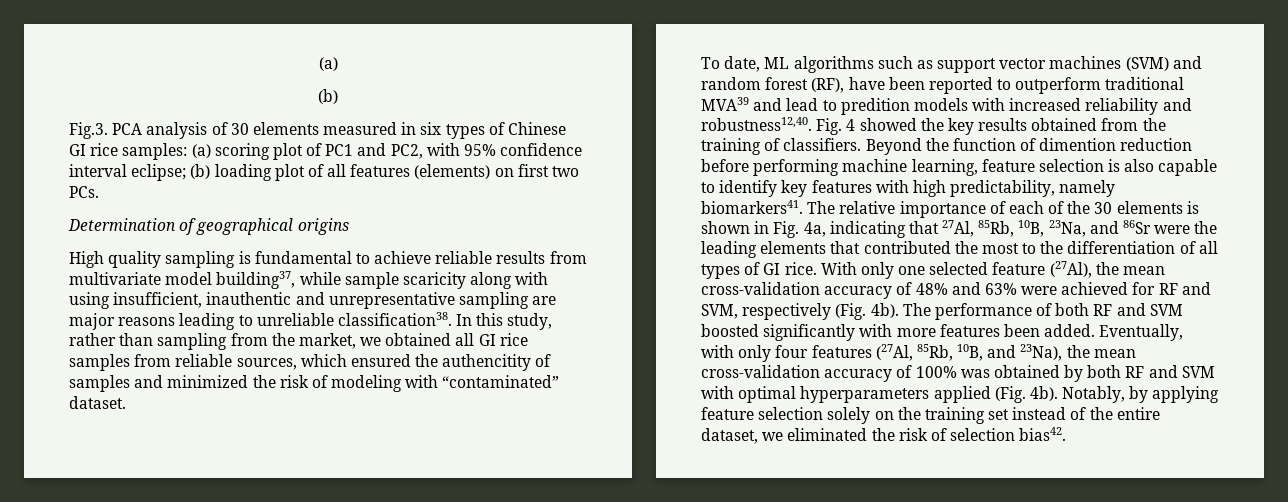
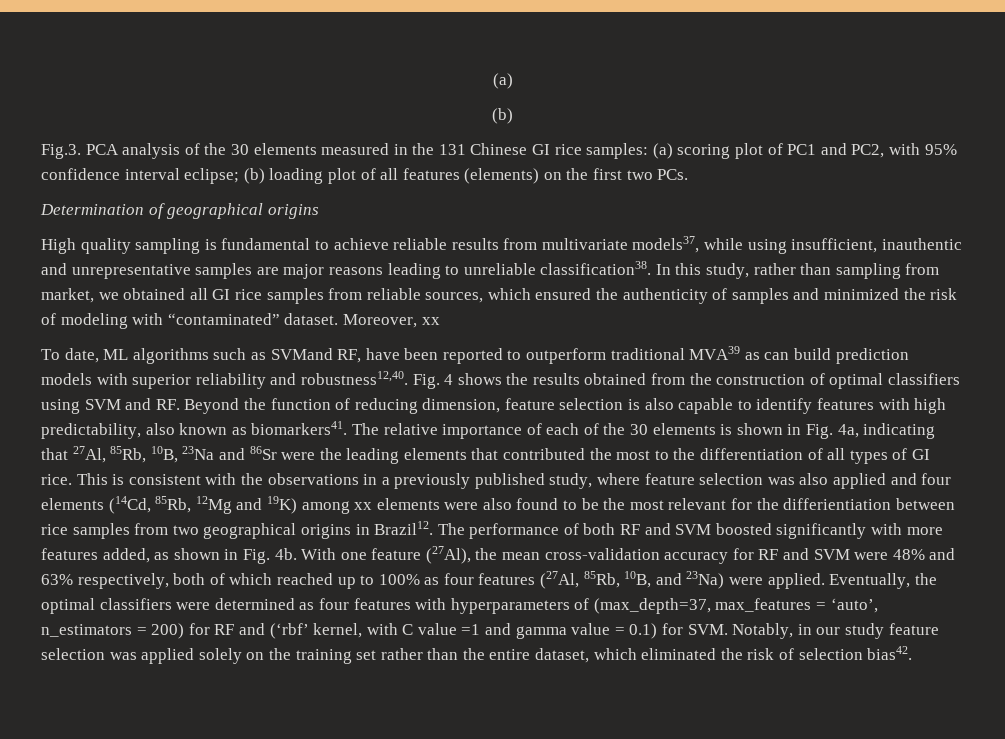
- Fig.3. PCA analysis of 30 elements measured in six types of Chinese GI rice samples: (a) scoring plot of PC1 and PC2, with 95% confidence interval eclipse; (b) loading plot of all features (elements) on first two PCs.
+ Fig.3. PCA analysis of the 30 elements measured in the 131 Chinese GI rice samples: (a) scoring plot of PC1 and PC2, with 95% confidence interval eclipse; (b) loading plot of all features (elements) on the first two PCs.
- High quality sampling is fundamental to achieve reliable results from multivariate model building37, while sample scaricity along with using insufficient, inauthentic and unrepresentative sampling are major reasons leading to unreliable classification38.
+ High quality sampling is fundamental to achieve reliable results from multivariate models37, while using insufficient, inauthentic and unrepresentative samples are major reasons leading to unreliable classification38.
- In this study, rather than sampling from the market, we obtained all GI rice samples from reliable sources, which ensured the authencitity of samples and minimized the risk of modeling with “contaminated” dataset.
+ In this study, rather than sampling from market, we obtained all GI rice samples from reliable sources, which ensured the authenticity of samples and minimized the risk of modeling with “contaminated” dataset. Moreover, xx
- To date, ML algorithms such as support vector machines (SVM) and random forest (RF), have been reported to outperform traditional MVA39 and lead to predition models with increased reliability and robustness12,40.
+ To date, ML algorithms such as SVMand RF, have been reported to outperform traditional MVA39 as can build prediction models with superior reliability and robustness12,40.
- Fig. 4 showed the key results obtained from the training of classifiers. Beyond the function of dimention reduction before performing machine learning, feature selection is also capable to identify key features with high predictability, namely biomarkers41.
+ Fig. 4 shows the results obtained from the construction of optimal classifiers using SVM and RF. Beyond the function of reducing dimension, feature selection is also capable to identify features with high predictability, also known as biomarkers41.
- The relative importance of each of the 30 elements is shown in Fig. 4a, indicating that 27Al, 85Rb, 10B, 23Na, and 86Sr were the leading elements that contributed the most to the differentiation of all types of GI rice.
+ The relative importance of each of the 30 elements is shown in Fig. 4a, indicating that 27Al, 85Rb, 10B, 23Na and 86Sr were the leading elements that contributed the most to the differentiation of all types of GI rice.
- With only one selected feature (27Al), the mean cross-validation accuracy of 48% and 63% were achieved for RF and SVM, respectively (Fig. 4b).
+ This is consistent with the observations in a previously published study, where feature selection was also applied and four elements (14Cd, 85Rb, 12Mg and 19K) among xx elements were also found to be the most relevant for the differientiation between rice samples from two geographical origins in Brazil12.
- The performance of both RF and SVM boosted significantly with more features been added. Eventually, with only four features (27Al, 85Rb, 10B, and 23Na), the mean cross-validation accuracy of 100% was obtained by both RF and SVM with optimal hyperparameters applied (Fig. 4b). Notably, by applying feature selection solely on the training set instead of the entire dataset, we eliminated the risk of selection bias42.
+ The performance of both RF and SVM boosted significantly with more features added, as shown in Fig. 4b. With one feature (27Al), the mean cross-validation accuracy for RF and SVM were 48% and 63% respectively, both of which reached up to 100% as four features (27Al, 85Rb, 10B, and 23Na) were applied. Eventually, the optimal classifiers were determined as four features with hyperparameters of (max_depth=37, max_features = ‘auto’, n_estimators = 200) for RF and (‘rbf’ kernel, with C value =1 and gamma value = 0.1) for SVM. Notably, in our study feature selection was applied solely on the training set rather than the entire dataset, which eliminated the risk of selection bias42.

